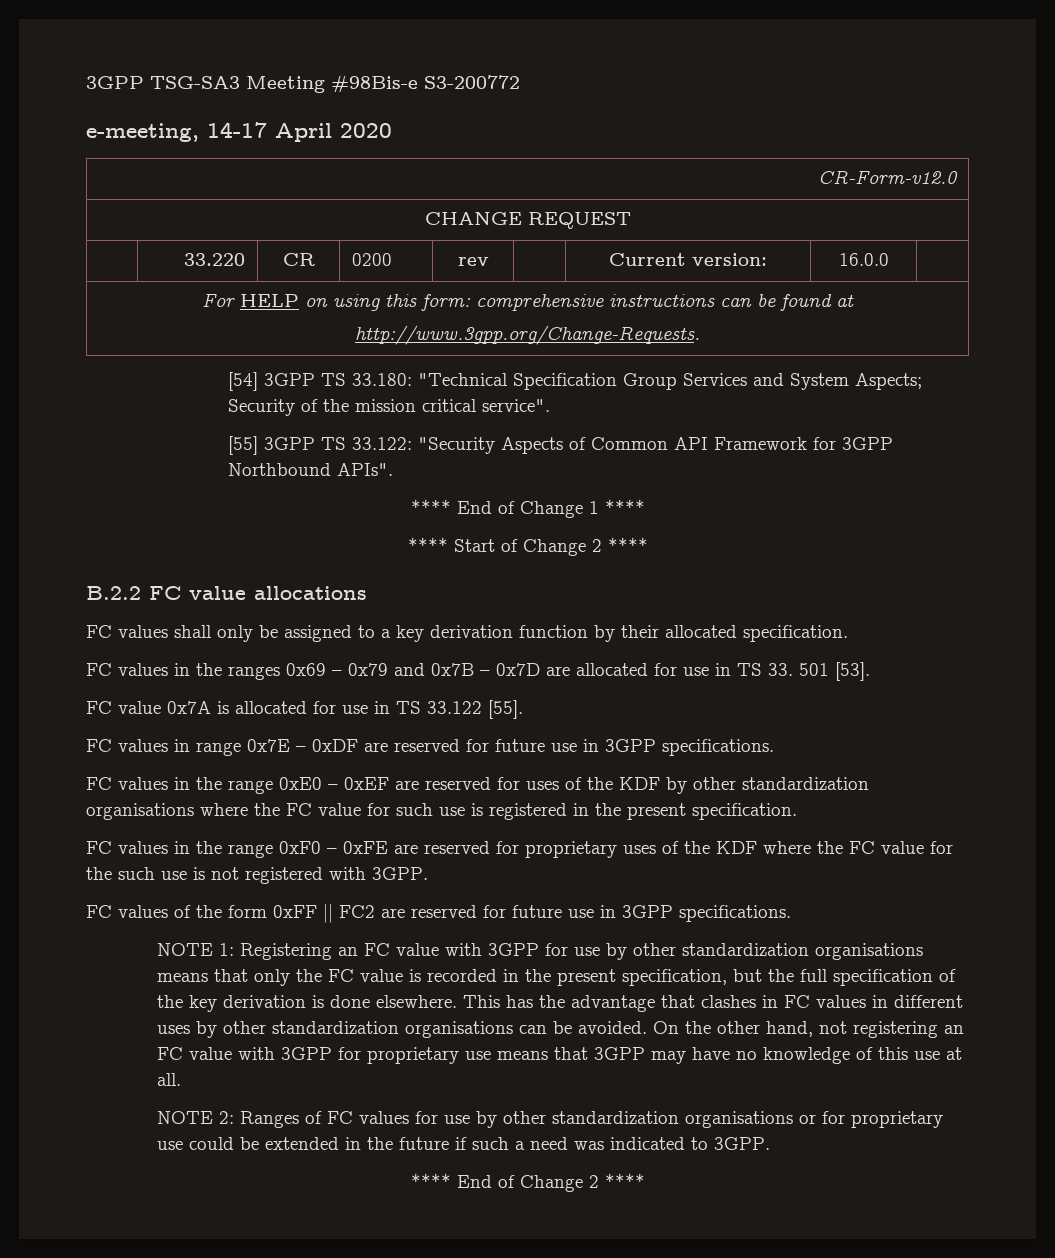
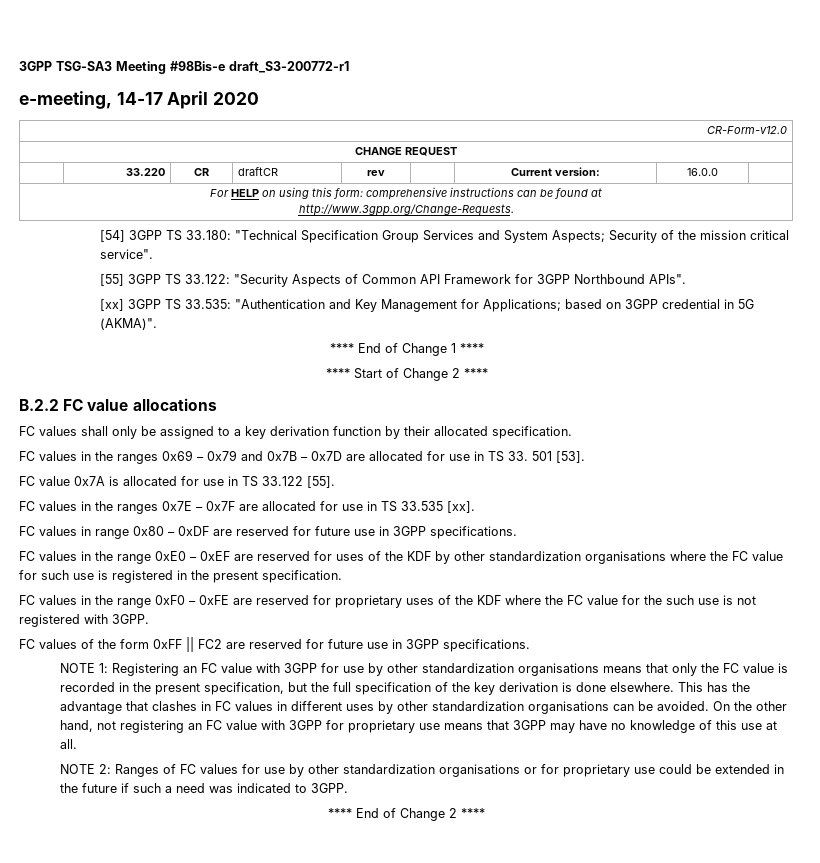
- 3GPP TSG-SA3 Meeting #98Bis-e S3-200772
+ 3GPP TSG-SA3 Meeting #98Bis-e draft_S3-200772-r1
- | 33.220 | CR | 0200 | rev | | Current version: | 16.0.0 |
+ | 33.220 | CR | draftCR | rev | | Current version: | 16.0.0 |
+ [xx] 3GPP TS 33.535: "Authentication and Key Management for Applications; based on 3GPP credential in 5G (AKMA)".
+ FC values in the ranges 0x7E – 0x7F are allocated for use in TS 33.535 [xx].
- FC values in range 0x7E – 0xDF are reserved for future use in 3GPP specifications.
+ FC values in range 0x80 – 0xDF are reserved for future use in 3GPP specifications.

